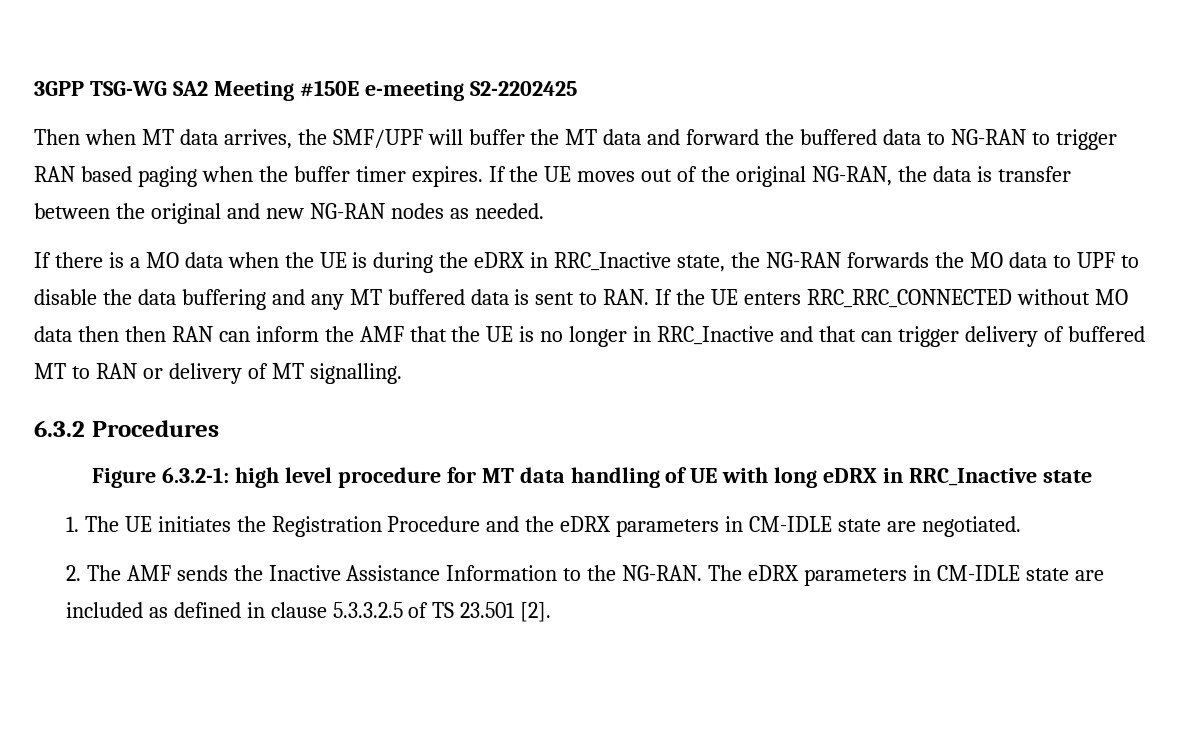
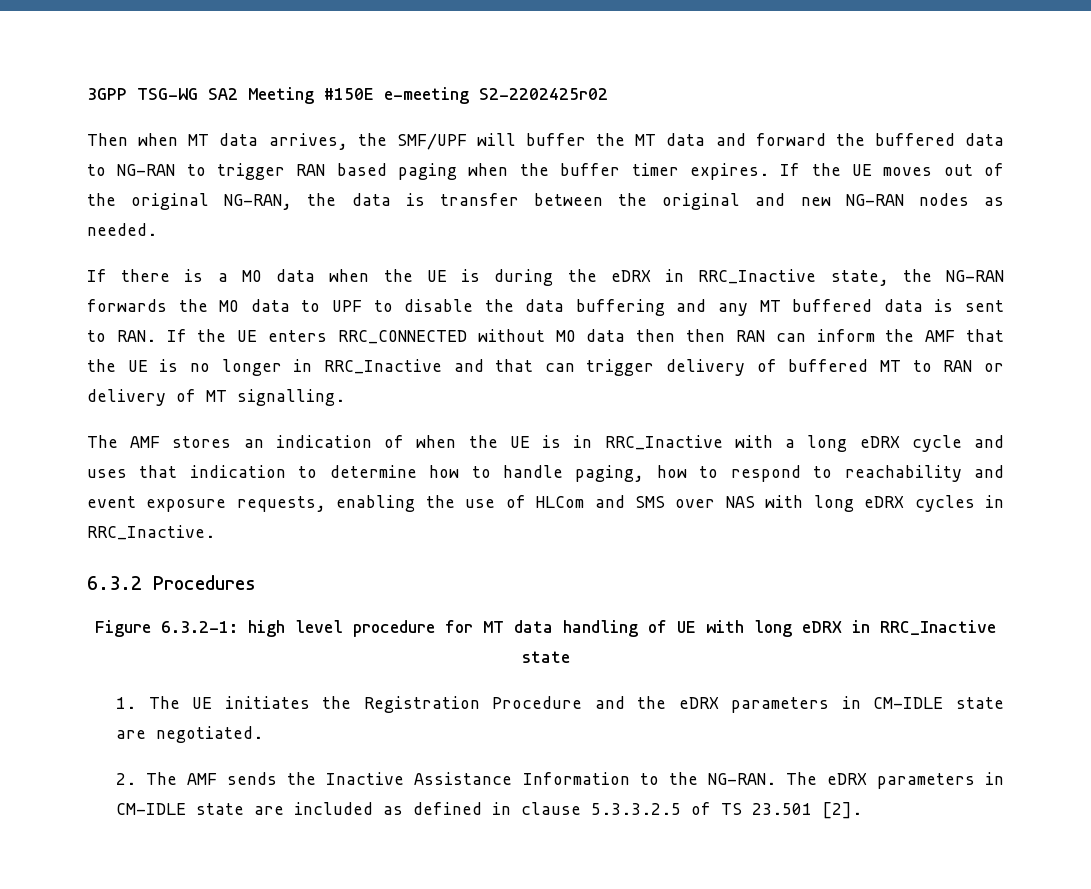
- 3GPP TSG-WG SA2 Meeting #150E e-meeting S2-2202425
+ 3GPP TSG-WG SA2 Meeting #150E e-meeting S2-2202425r02
- If there is a MO data when the UE is during the eDRX in RRC_Inactive state, the NG-RAN forwards the MO data to UPF to disable the data buffering and any MT buffered data is sent to RAN. If the UE enters RRC_RRC_CONNECTED without MO data then then RAN can inform the AMF that the UE is no longer in RRC_Inactive and that can trigger delivery of buffered MT to RAN or delivery of MT signalling.
+ If there is a MO data when the UE is during the eDRX in RRC_Inactive state, the NG-RAN forwards the MO data to UPF to disable the data buffering and any MT buffered data is sent to RAN. If the UE enters RRC_CONNECTED without MO data then then RAN can inform the AMF that the UE is no longer in RRC_Inactive and that can trigger delivery of buffered MT to RAN or delivery of MT signalling.
+ The AMF stores an indication of when the UE is in RRC_Inactive with a long eDRX cycle and uses that indication to determine how to handle paging, how to respond to reachability and event exposure requests, enabling the use of HLCom and SMS over NAS with long eDRX cycles in RRC_Inactive.

